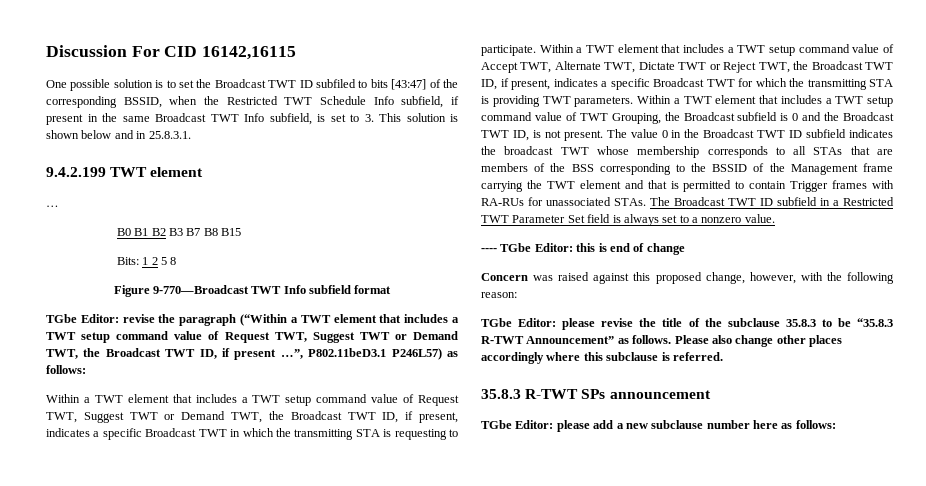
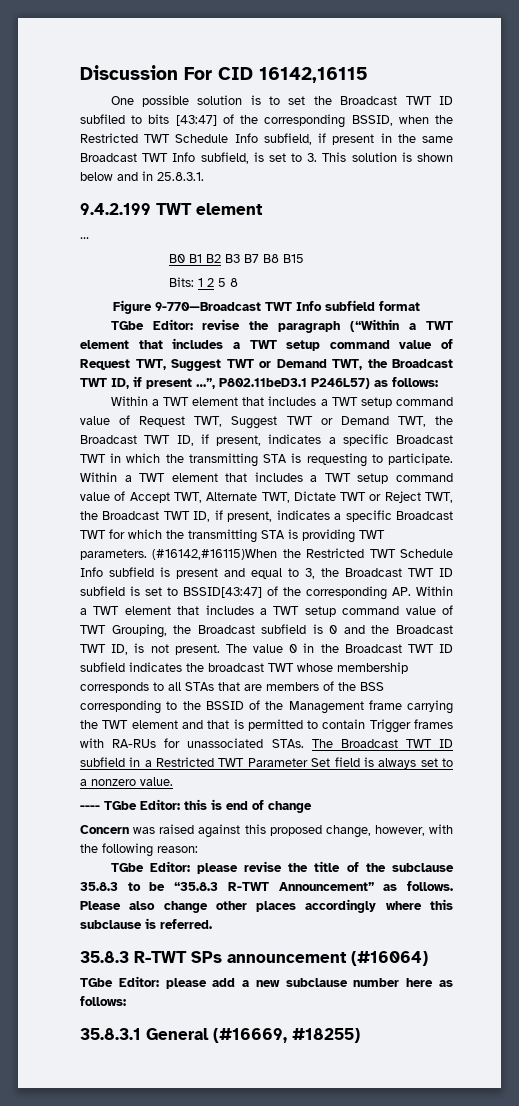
- Within a TWT element that includes a TWT setup command value of TWT Grouping, the Broadcast subfield is 0 and the Broadcast TWT ID, is not present.
+ (#16142,#16115)When the Restricted TWT Schedule Info subfield is present and equal to 3, the Broadcast TWT ID subfield is set to BSSID[43:47] of the corresponding AP. Within a TWT element that includes a TWT setup command value of TWT Grouping, the Broadcast subfield is 0 and the Broadcast TWT ID, is not present.
- 35.8.3 R-TWT SPs announcement
+ 35.8.3 R-TWT SPs announcement (#16064)
+ 35.8.3.1 General (#16669, #18255)

